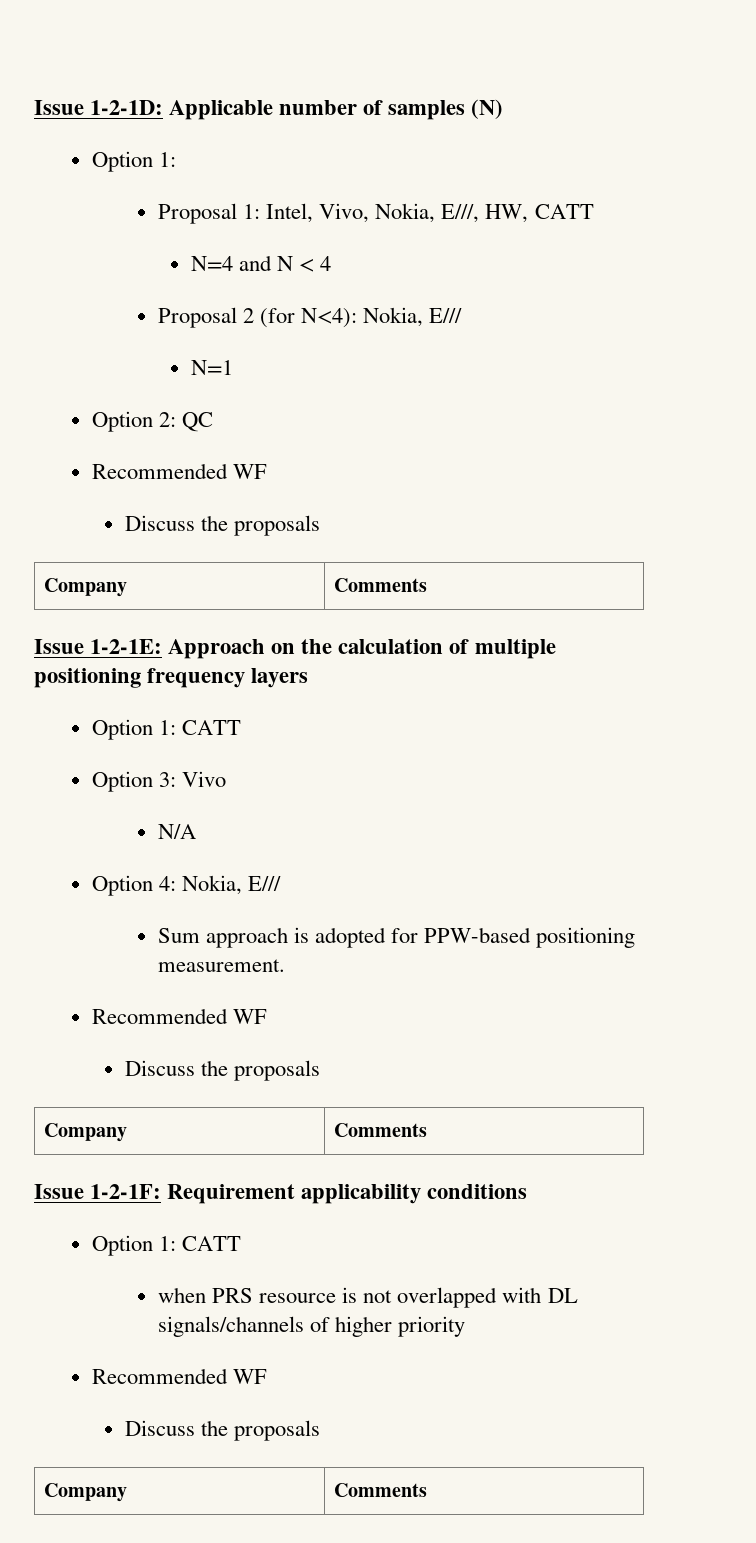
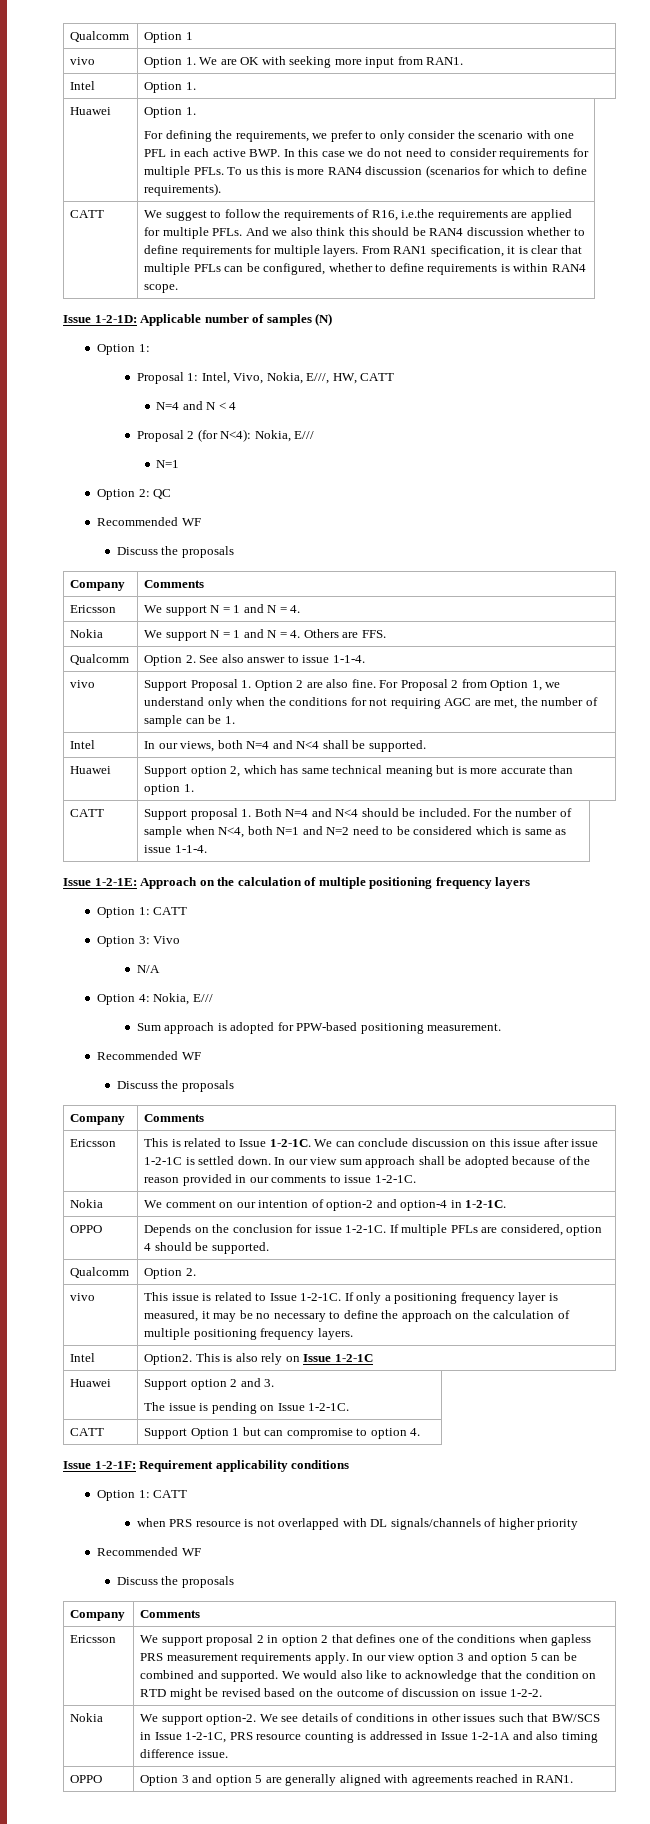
+ Qualcomm | Option 1
+ vivo | Option 1. We are OK with seeking more input from RAN1.
+ Intel | Option 1.
+ Huawei | Option 1.
+ For defining the requirements, we prefer to only consider the scenario with one PFL in each active BWP. In this case we do not need to consider requirements for multiple PFLs. To us this is more RAN4 discussion (scenarios for which to define requirements).
+ CATT | We suggest to follow the requirements of R16, i.e.the requirements are applied for multiple PFLs. And we also think this should be RAN4 discussion whether to define requirements for multiple layers. From RAN1 specification, it is clear that multiple PFLs can be configured, whether to define requirements is within RAN4 scope.
+ Ericsson | We support N = 1 and N = 4.
+ Nokia | We support N = 1 and N = 4. Others are FFS.
+ Qualcomm | Option 2. See also answer to issue 1-1-4.
+ vivo | Support Proposal 1. Option 2 are also fine. For Proposal 2 from Option 1, we understand only when the conditions for not requiring AGC are met, the number of sample can be 1.
+ Intel | In our views, both N=4 and N<4 shall be supported.
+ Huawei | Support option 2, which has same technical meaning but is more accurate than option 1.
+ CATT | Support proposal 1. Both N=4 and N<4 should be included. For the number of sample when N<4, both N=1 and N=2 need to be considered which is same as issue 1-1-4.
+ Ericsson | This is related to Issue 1-2-1C. We can conclude discussion on this issue after issue 1-2-1C is settled down. In our view sum approach shall be adopted because of the reason provided in our comments to issue 1-2-1C.
+ Nokia | We comment on our intention of option-2 and option-4 in 1-2-1C.
+ OPPO | Depends on the conclusion for issue 1-2-1C. If multiple PFLs are considered, option 4 should be supported.
+ Qualcomm | Option 2.
+ vivo | This issue is related to Issue 1-2-1C. If only a positioning frequency layer is measured, it may be no necessary to define the approach on the calculation of multiple positioning frequency layers.
+ Intel | Option2. This is also rely on Issue 1-2-1C
+ Huawei | Support option 2 and 3.
+ The issue is pending on Issue 1-2-1C.
+ CATT | Support Option 1 but can compromise to option 4.
+ Ericsson | We support proposal 2 in option 2 that defines one of the conditions when gapless PRS measurement requirements apply. In our view option 3 and option 5 can be combined and supported. We would also like to acknowledge that the condition on RTD might be revised based on the outcome of discussion on issue 1-2-2.
+ Nokia | We support option-2. We see details of conditions in other issues such that BW/SCS in Issue 1-2-1C, PRS resource counting is addressed in Issue 1-2-1A and also timing difference issue.
+ OPPO | Option 3 and option 5 are generally aligned with agreements reached in RAN1.

